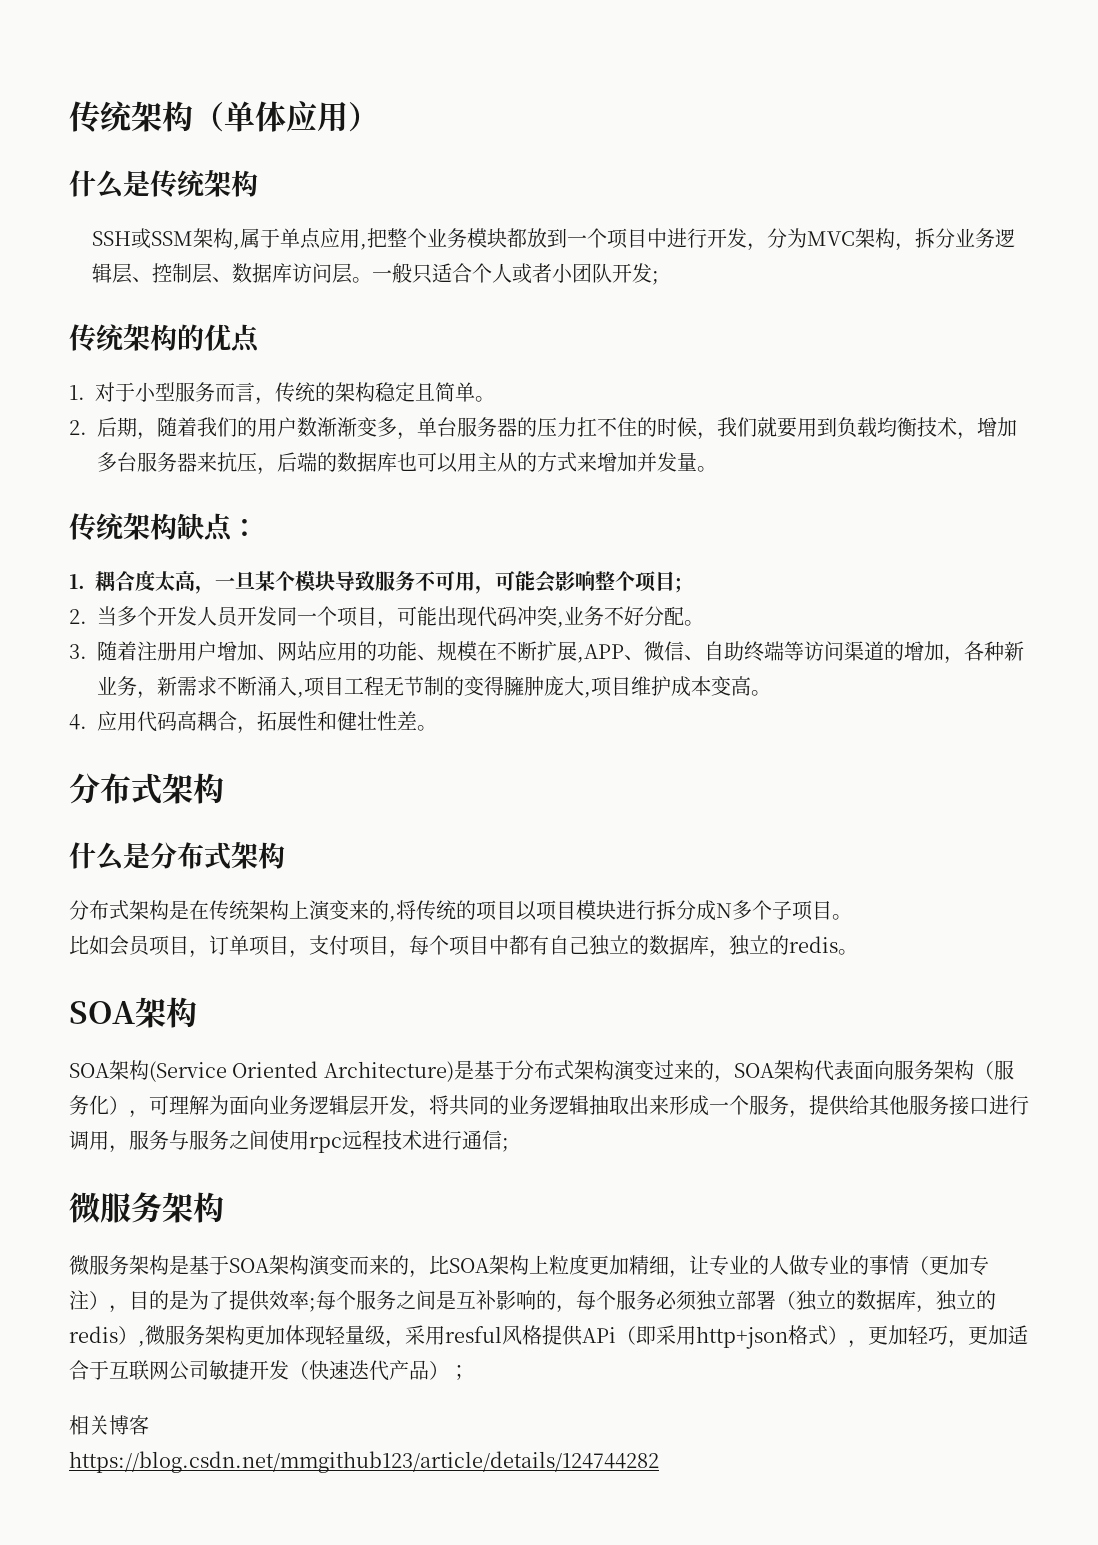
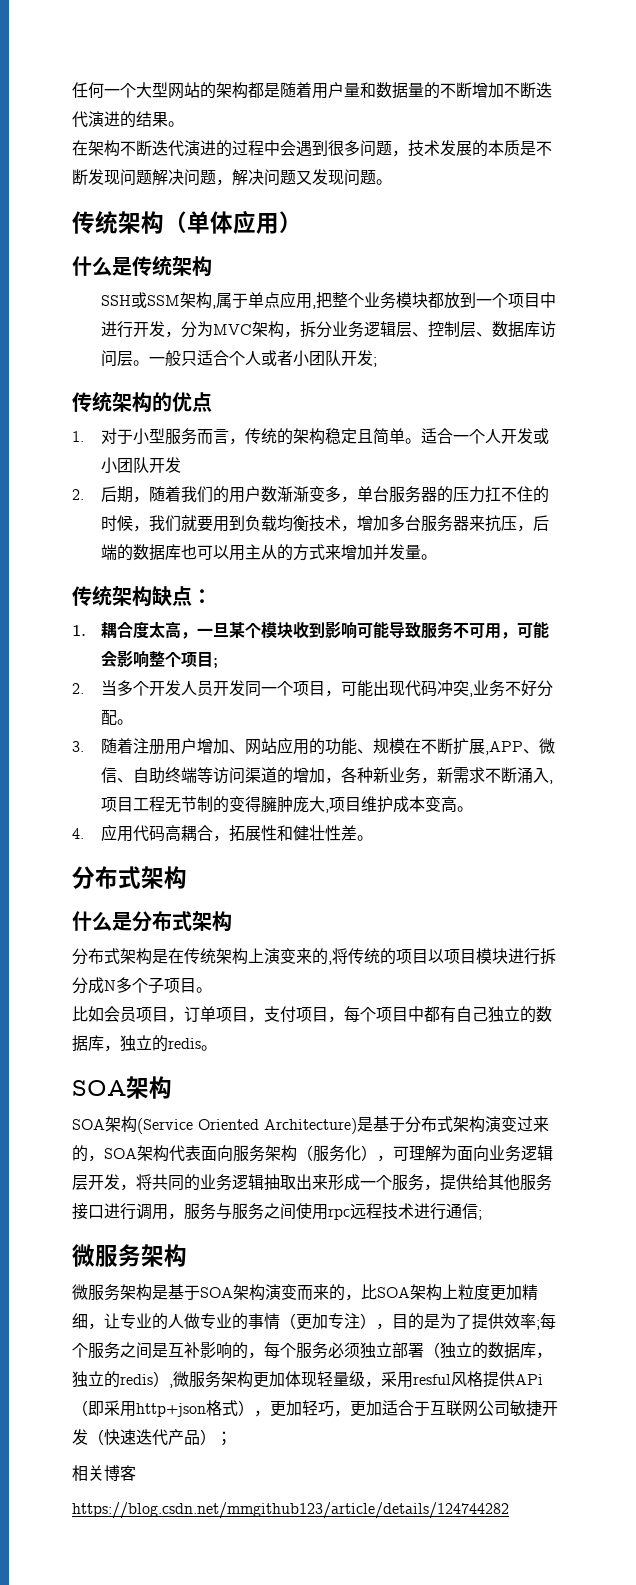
+ 任何一个大型网站的架构都是随着用户量和数据量的不断增加不断迭代演进的结果。
+ 在架构不断迭代演进的过程中会遇到很多问题，技术发展的本质是不断发现问题解决问题，解决问题又发现问题。
+ 适合一个人开发或小团队开发
- 1.耦合度太高，一旦某个模块导致服务不可用，可能会影响整个项目;
+ 1.耦合度太高，一旦某个模块收到影响可能导致服务不可用，可能会影响整个项目;

